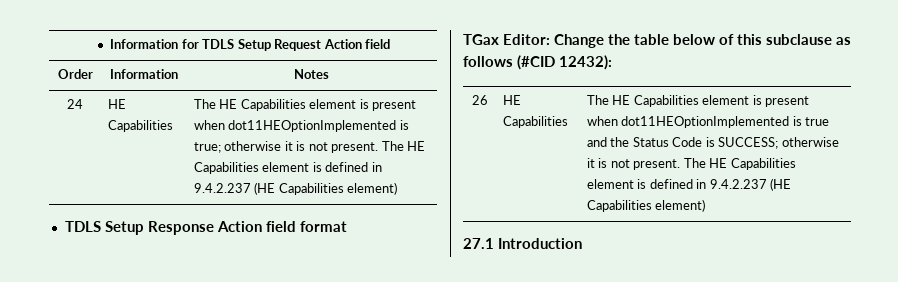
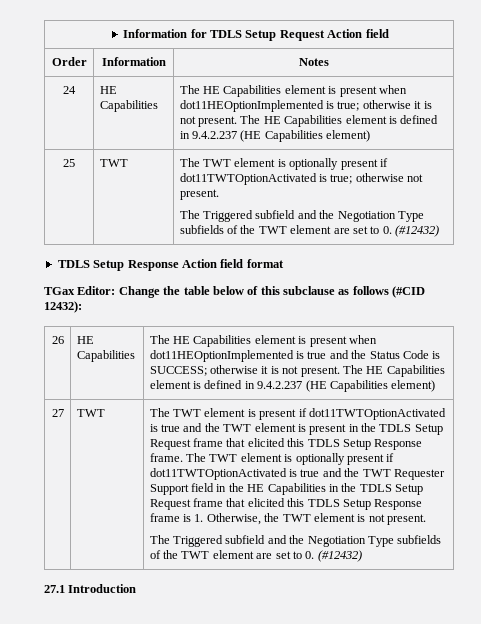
+ 25 | TWT | The TWT element is optionally present if dot11TWTOptionActivated is true; otherwise not present.
+ The Triggered subfield and the Negotiation Type subfields of the TWT element are set to 0. (#12432)
+ 27 | TWT | The TWT element is present if dot11TWTOptionActivated is true and the TWT element is present in the TDLS Setup Request frame that elicited this TDLS Setup Response frame. The TWT element is optionally present if dot11TWTOptionActivated is true and the TWT Requester Support field in the HE Capabilities in the TDLS Setup Request frame that elicited this TDLS Setup Response frame is 1. Otherwise, the TWT element is not present.
+ The Triggered subfield and the Negotiation Type subfields of the TWT element are set to 0. (#12432)

